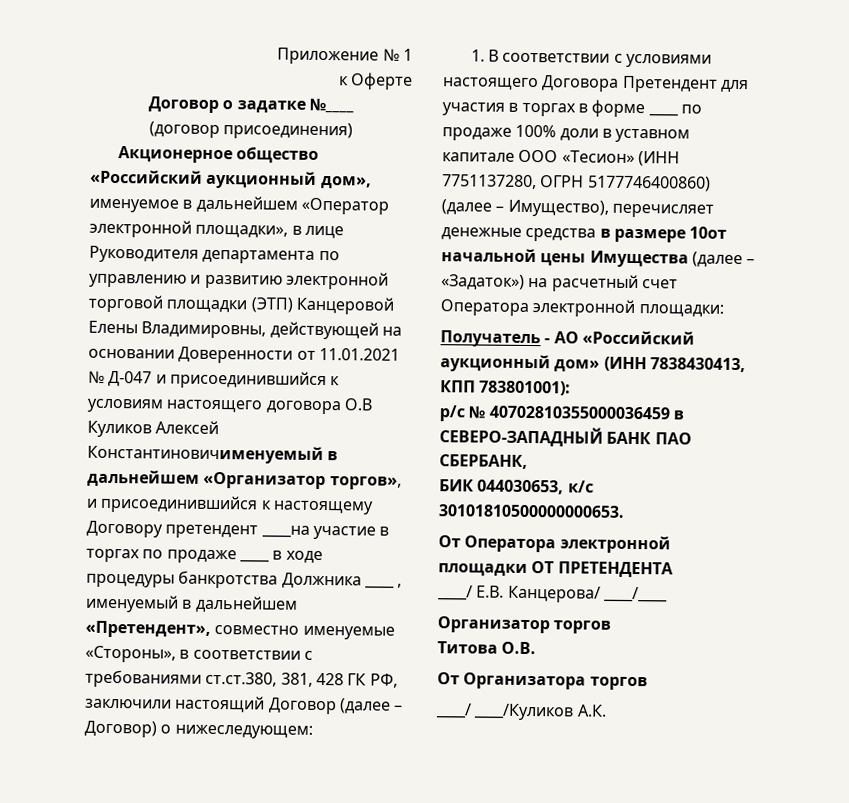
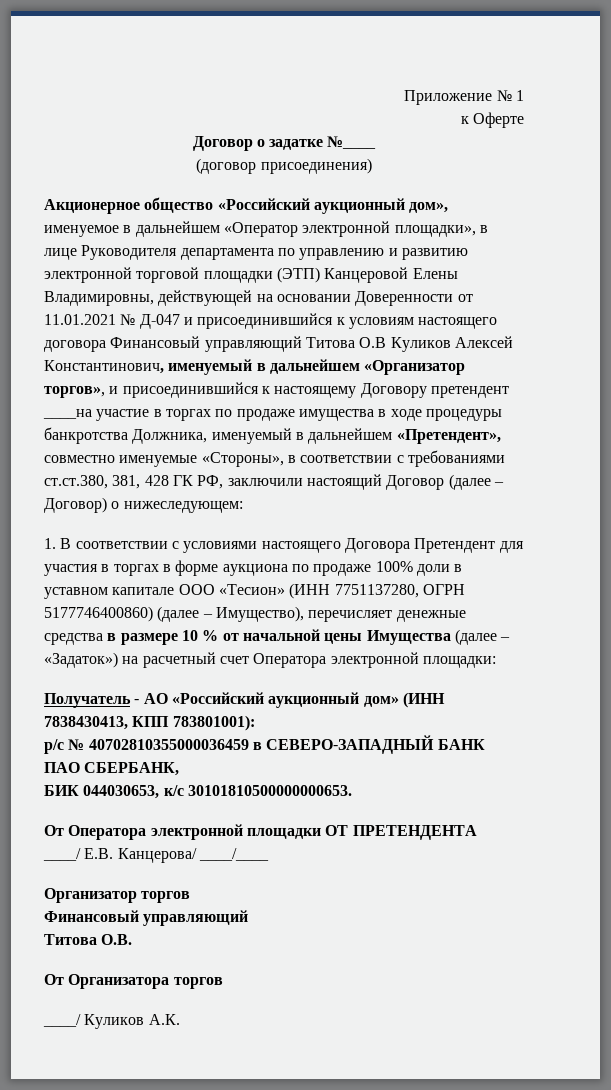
- Акционерное общество «Российский аукционный дом», именуемое в дальнейшем «Оператор электронной площадки», в лице Руководителя департамента по управлению и развитию электронной торговой площадки (ЭТП) Канцеровой Елены Владимировны, действующей на основании Доверенности от 11.01.2021 № Д-047 и присоединившийся к условиям настоящего договора О.В Куликов Алексей Константиновичименуемый в дальнейшем «Организатор торгов», и присоединившийся к настоящему Договору претендент ____на участие в торгах по продаже ____ в ходе процедуры банкротства Должника ____ , именуемый в дальнейшем «Претендент», совместно именуемые «Стороны», в соответствии с требованиями ст.ст.380, 381, 428 ГК РФ, заключили настоящий Договор (далее – Договор) о нижеследующем:
+ Акционерное общество «Российский аукционный дом», именуемое в дальнейшем «Оператор электронной площадки», в лице Руководителя департамента по управлению и развитию электронной торговой площадки (ЭТП) Канцеровой Елены Владимировны, действующей на основании Доверенности от 11.01.2021 № Д-047 и присоединившийся к условиям настоящего договора Финансовый управляющий Титова О.В Куликов Алексей Константинович, именуемый в дальнейшем «Организатор торгов», и присоединившийся к настоящему Договору претендент ____на участие в торгах по продаже имущества в ходе процедуры банкротства Должника, именуемый в дальнейшем «Претендент», совместно именуемые «Стороны», в соответствии с требованиями ст.ст.380, 381, 428 ГК РФ, заключили настоящий Договор (далее – Договор) о нижеследующем:
- 1. В соответствии с условиями настоящего Договора Претендент для участия в торгах в форме ____ по продаже 100% доли в уставном капитале ООО «Тесион» (ИНН 7751137280, ОГРН 5177746400860) (далее – Имущество), перечисляет денежные средства в размере 10от начальной цены Имущества (далее – «Задаток») на расчетный счет Оператора электронной площадки:
+ 1. В соответствии с условиями настоящего Договора Претендент для участия в торгах в форме аукциона по продаже 100% доли в уставном капитале ООО «Тесион» (ИНН 7751137280, ОГРН 5177746400860) (далее – Имущество), перечисляет денежные средства в размере 10 % от начальной цены Имущества (далее – «Задаток») на расчетный счет Оператора электронной площадки:
  Организатор торгов
+ Финансовый управляющий
- ____/ ____/Куликов А.К.
+ ____/ Куликов А.К.

